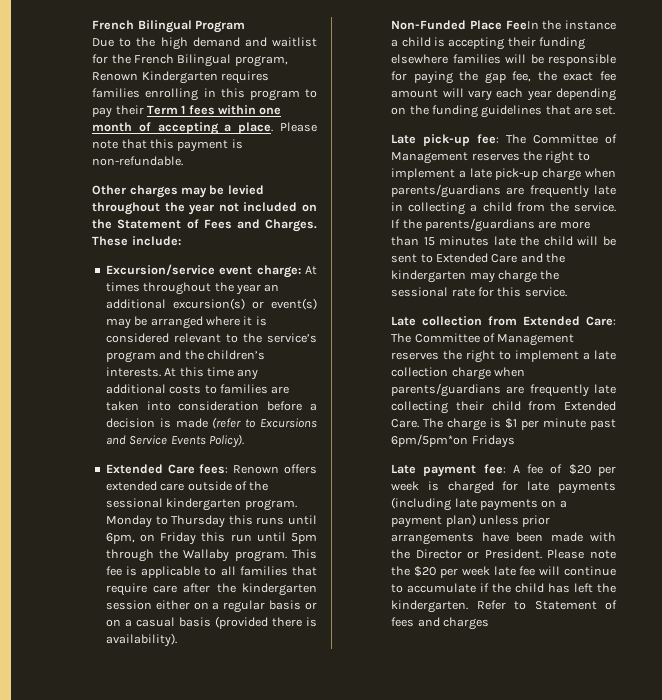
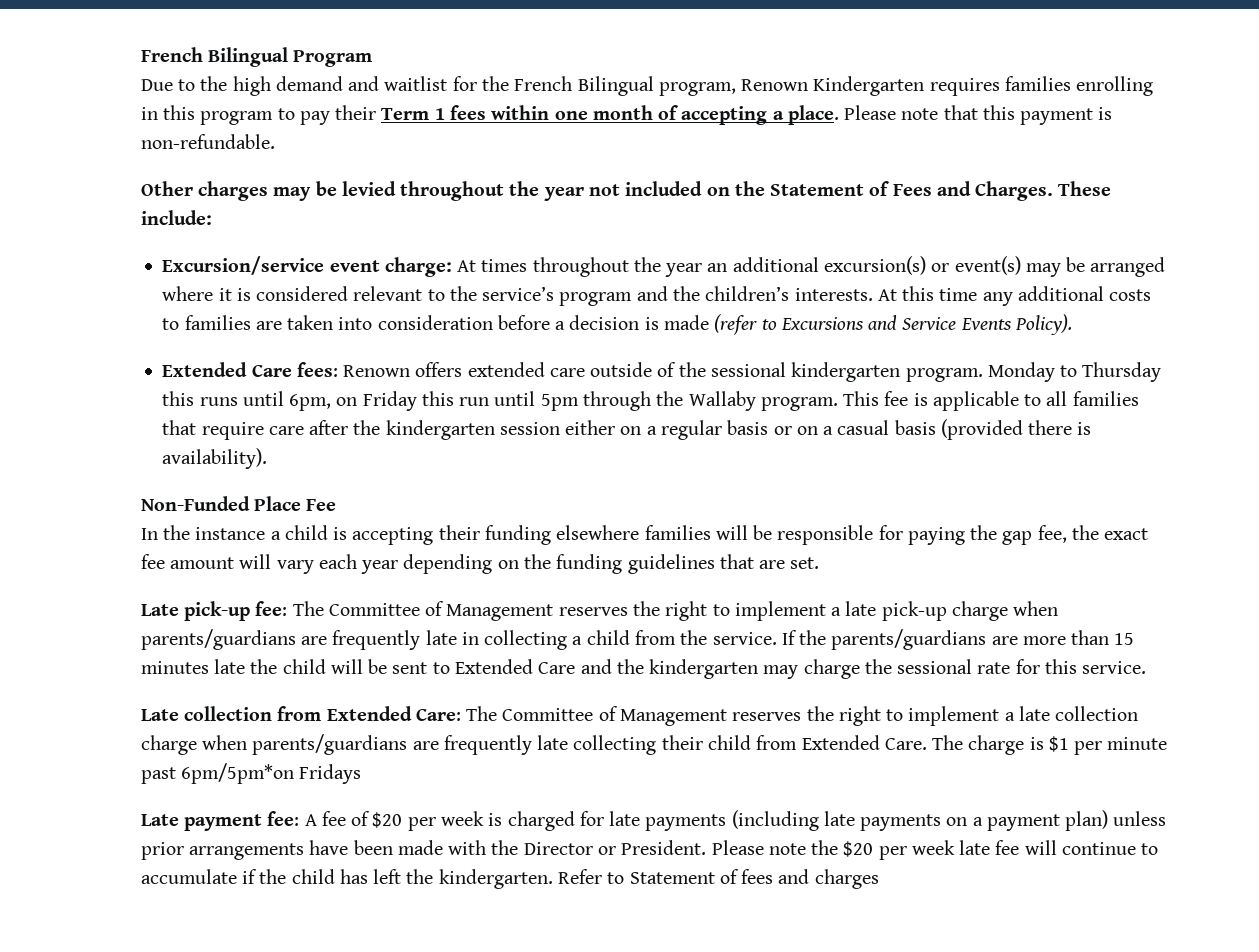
- Non-Funded Place FeeIn the instance a child is accepting their funding elsewhere families will be responsible for paying the gap fee, the exact fee amount will vary each year depending on the funding guidelines that are set.
+ Non-Funded Place Fee
+ In the instance a child is accepting their funding elsewhere families will be responsible for paying the gap fee, the exact fee amount will vary each year depending on the funding guidelines that are set.

